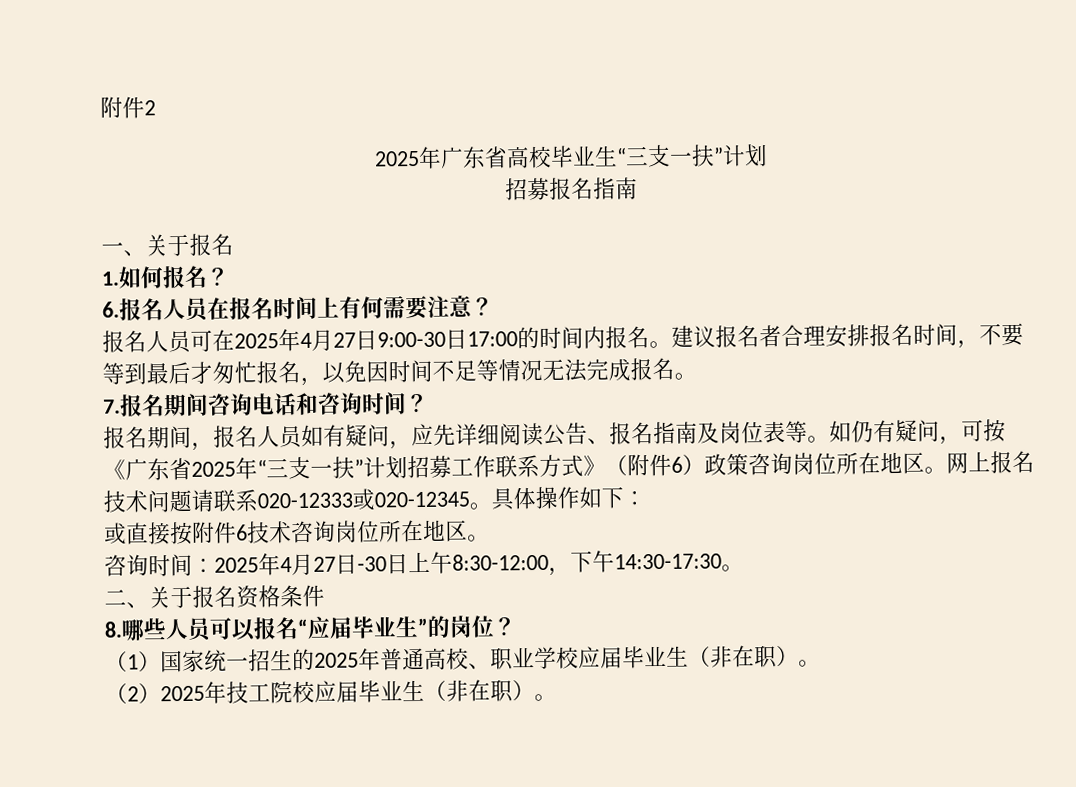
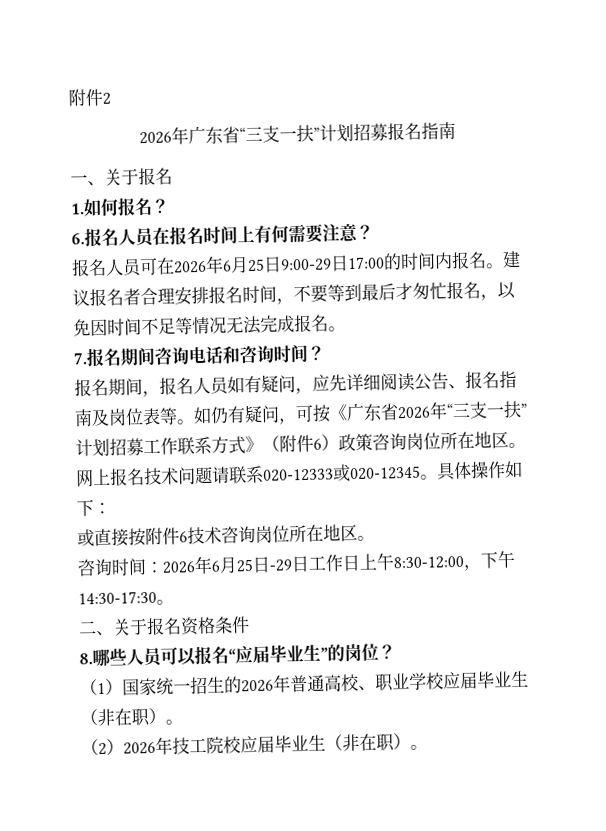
- 2025年广东省高校毕业生“三支一扶”计划
- 招募报名指南
+ 2026年广东省“三支一扶”计划招募报名指南
- 报名人员可在2025年4月27日9:00-30日17:00的时间内报名。
+ 报名人员可在2026年6月25日9:00-29日17:00的时间内报名。
- 如仍有疑问，可按《广东省2025年“三支一扶”计划招募工作联系方式》（附件6）政策咨询岗位所在地区。
+ 如仍有疑问，可按《广东省2026年“三支一扶”计划招募工作联系方式》（附件6）政策咨询岗位所在地区。
- 咨询时间：2025年4月27日-30日上午8:30-12:00，下午14:30-17:30。
+ 咨询时间：2026年6月25日-29日工作日上午8:30-12:00，下午14:30-17:30。
- （1）国家统一招生的2025年普通高校、职业学校应届毕业生（非在职）。
+ （1）国家统一招生的2026年普通高校、职业学校应届毕业生（非在职）。
- （2）2025年技工院校应届毕业生（非在职）。
+ （2）2026年技工院校应届毕业生（非在职）。

